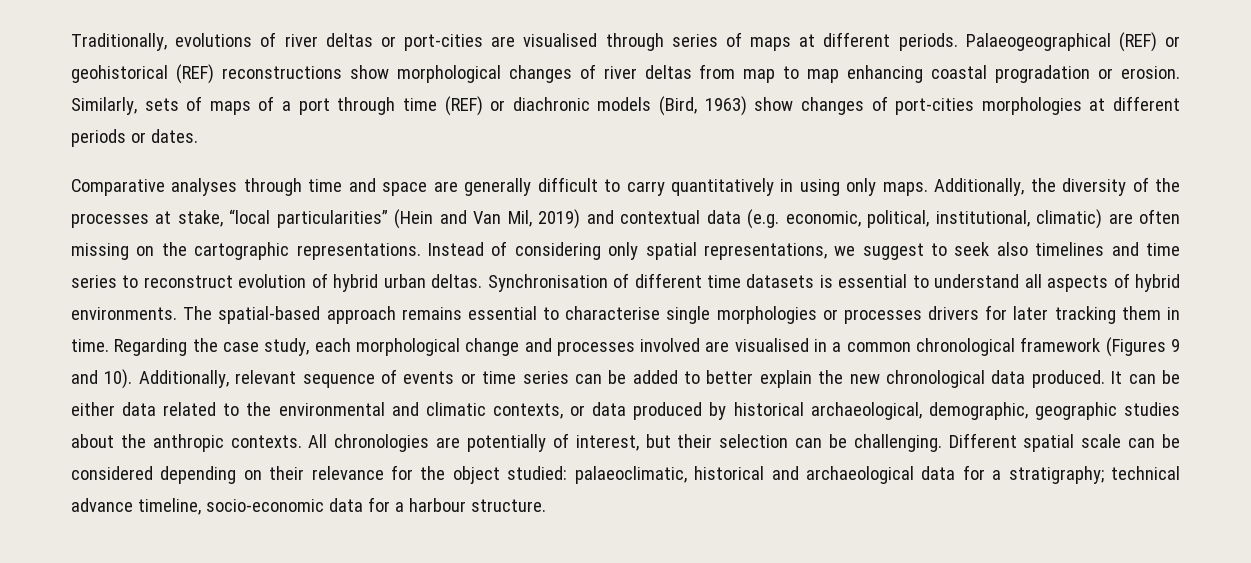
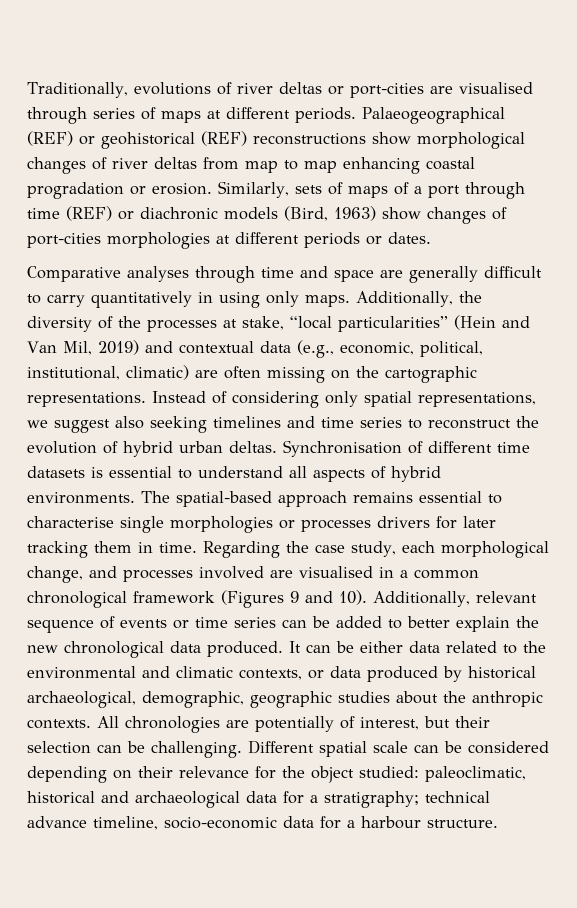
- Additionally, the diversity of the processes at stake, “local particularities” (Hein and Van Mil, 2019) and contextual data (e.g. economic, political, institutional, climatic) are often missing on the cartographic representations.
+ Additionally, the diversity of the processes at stake, “local particularities” (Hein and Van Mil, 2019) and contextual data (e.g., economic, political, institutional, climatic) are often missing on the cartographic representations.
- Instead of considering only spatial representations, we suggest to seek also timelines and time series to reconstruct evolution of hybrid urban deltas.
+ Instead of considering only spatial representations, we suggest also seeking timelines and time series to reconstruct the evolution of hybrid urban deltas.
- Regarding the case study, each morphological change and processes involved are visualised in a common chronological framework (Figures 9 and 10).
+ Regarding the case study, each morphological change, and processes involved are visualised in a common chronological framework (Figures 9 and 10).
- Different spatial scale can be considered depending on their relevance for the object studied: palaeoclimatic, historical and archaeological data for a stratigraphy; technical advance timeline, socio-economic data for a harbour structure.
+ Different spatial scale can be considered depending on their relevance for the object studied: paleoclimatic, historical and archaeological data for a stratigraphy; technical advance timeline, socio-economic data for a harbour structure.

